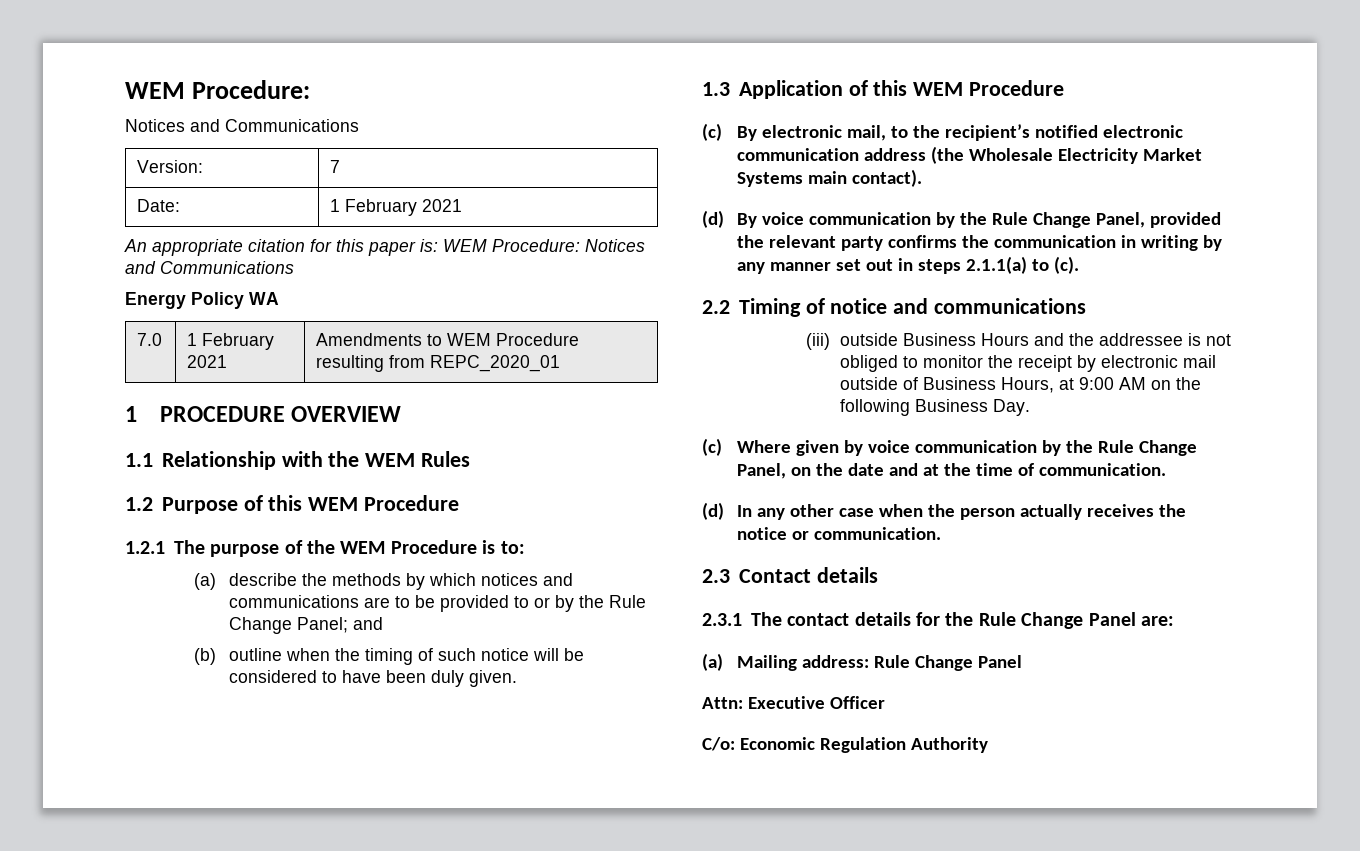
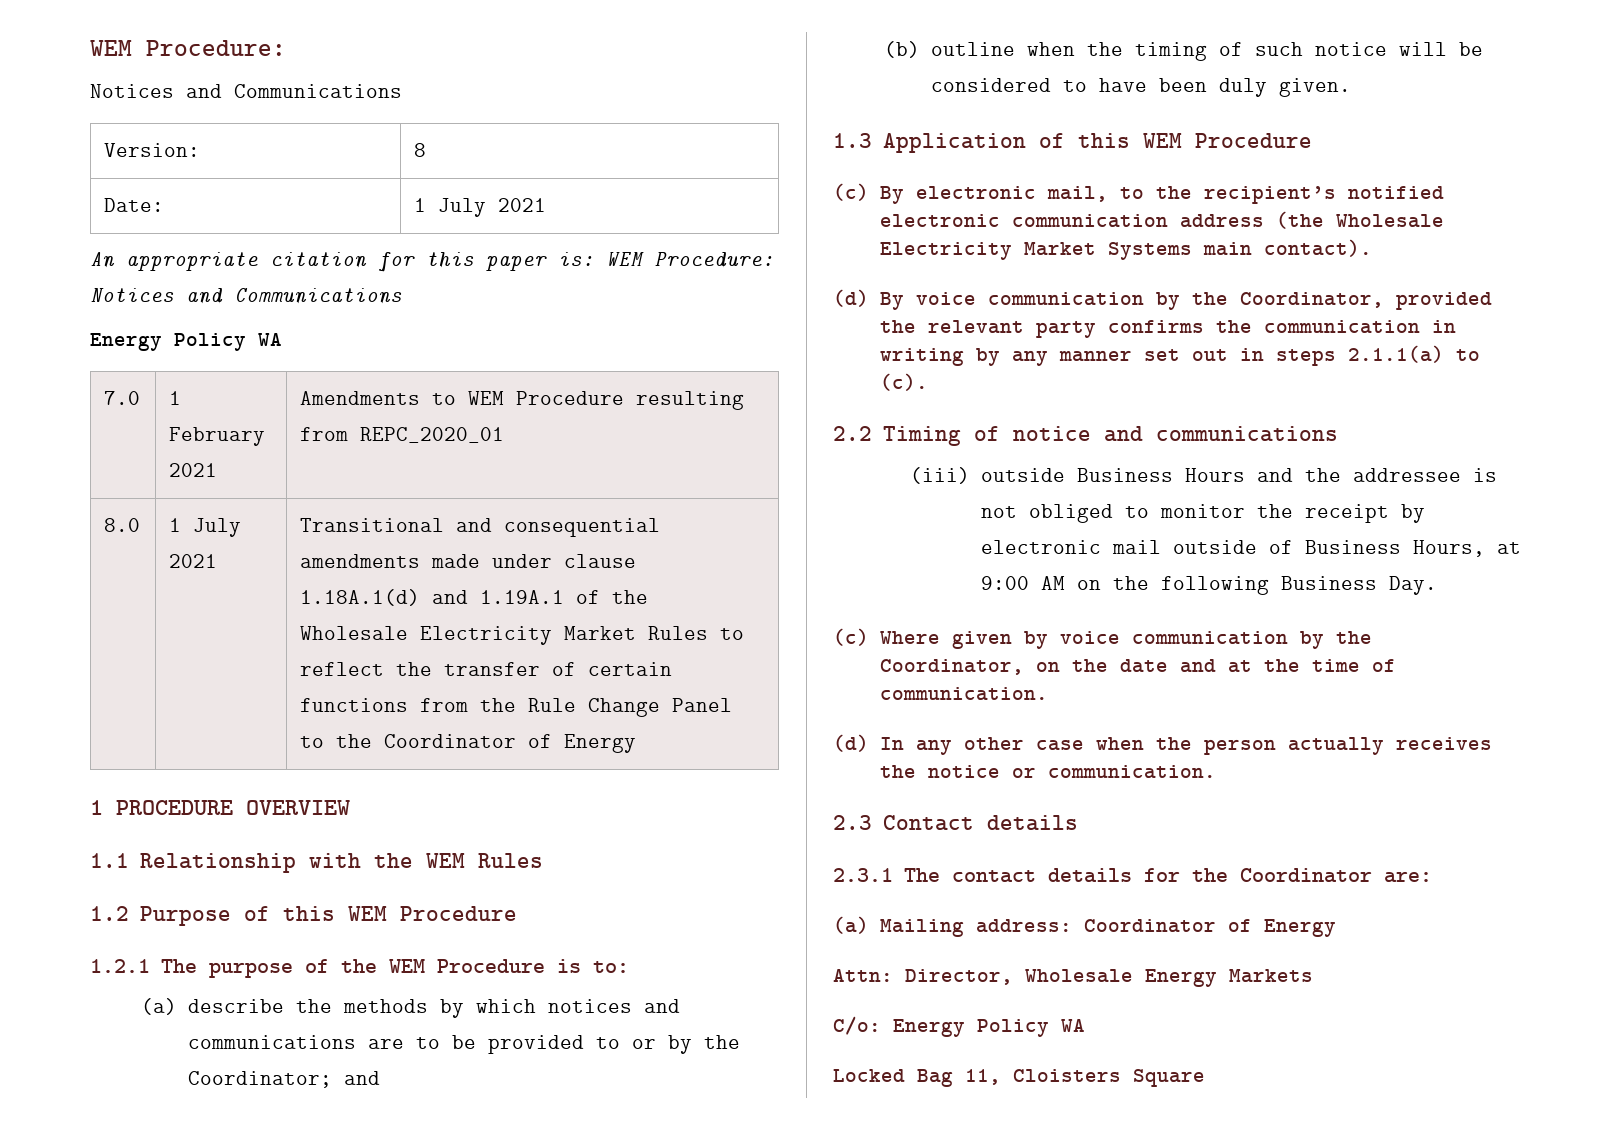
- Version: | 7
+ Version: | 8
- Date: | 1 February 2021
+ Date: | 1 July 2021
+ 8.0 | 1 July 2021 | Transitional and consequential amendments made under clause 1.18A.1(d) and 1.19A.1 of the Wholesale Electricity Market Rules to reflect the transfer of certain functions from the Rule Change Panel to the Coordinator of Energy
- (a) describe the methods by which notices and communications are to be provided to or by the Rule Change Panel; and
+ (a) describe the methods by which notices and communications are to be provided to or by the Coordinator; and
- (d) By voice communication by the Rule Change Panel, provided the relevant party confirms the communication in writing by any manner set out in steps 2.1.1(a) to (c).
+ (d) By voice communication by the Coordinator, provided the relevant party confirms the communication in writing by any manner set out in steps 2.1.1(a) to (c).
- (c) Where given by voice communication by the Rule Change Panel, on the date and at the time of communication.
+ (c) Where given by voice communication by the Coordinator, on the date and at the time of communication.
- 2.3.1 The contact details for the Rule Change Panel are:
+ 2.3.1 The contact details for the Coordinator are:
- (a) Mailing address: Rule Change Panel
- Attn: Executive Officer
- C/o: Economic Regulation Authority
+ (a) Mailing address: Coordinator of Energy
+ Attn: Director, Wholesale Energy Markets
+ C/o: Energy Policy WA
+ Locked Bag 11, Cloisters Square

